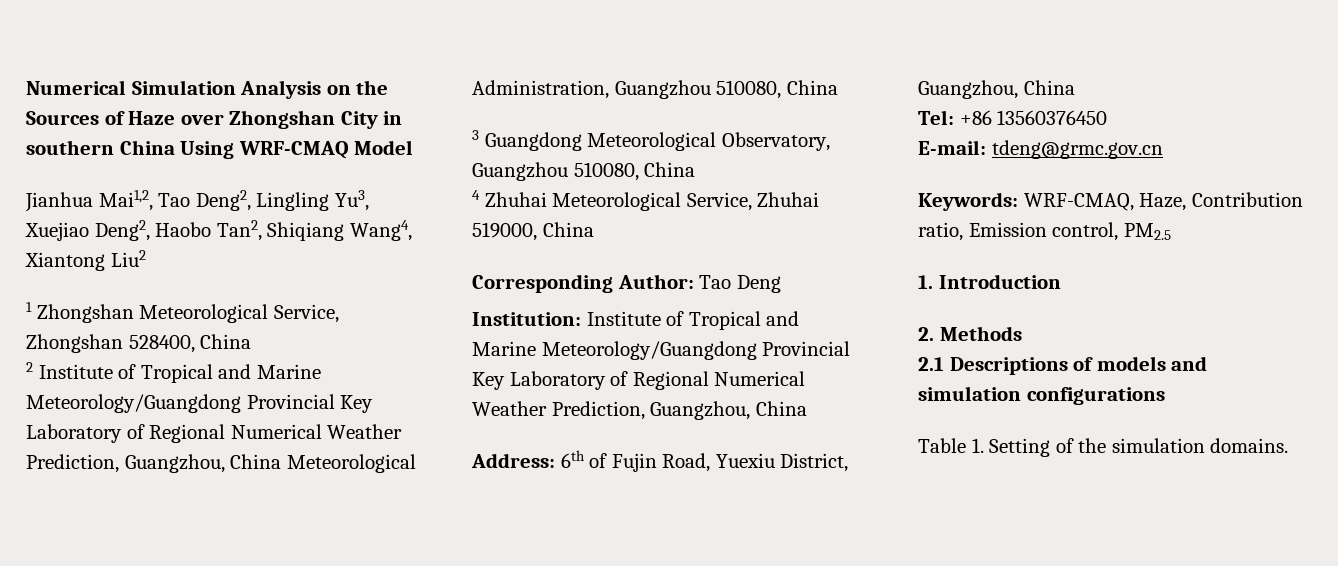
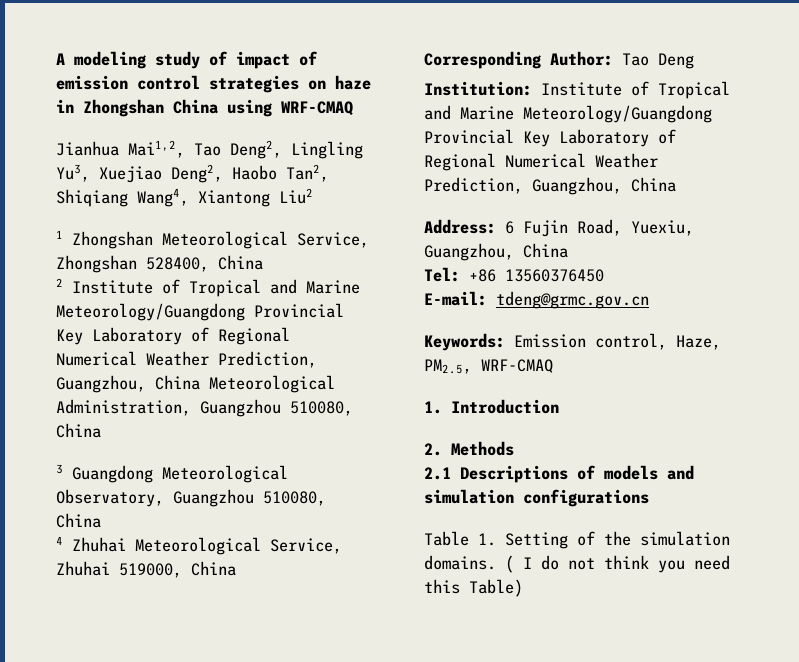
- Numerical Simulation Analysis on the Sources of Haze over Zhongshan City in southern China Using WRF-CMAQ Model
+ A modeling study of impact of emission control strategies on haze in Zhongshan China using WRF-CMAQ
- Address: 6th of Fujin Road, Yuexiu District, Guangzhou, China
+ Address: 6 Fujin Road, Yuexiu, Guangzhou, China
- Keywords: WRF-CMAQ, Haze, Contribution ratio, Emission control, PM2.5
+ Keywords: Emission control, Haze, PM2.5, WRF-CMAQ
+ ( I do not think you need this Table)

